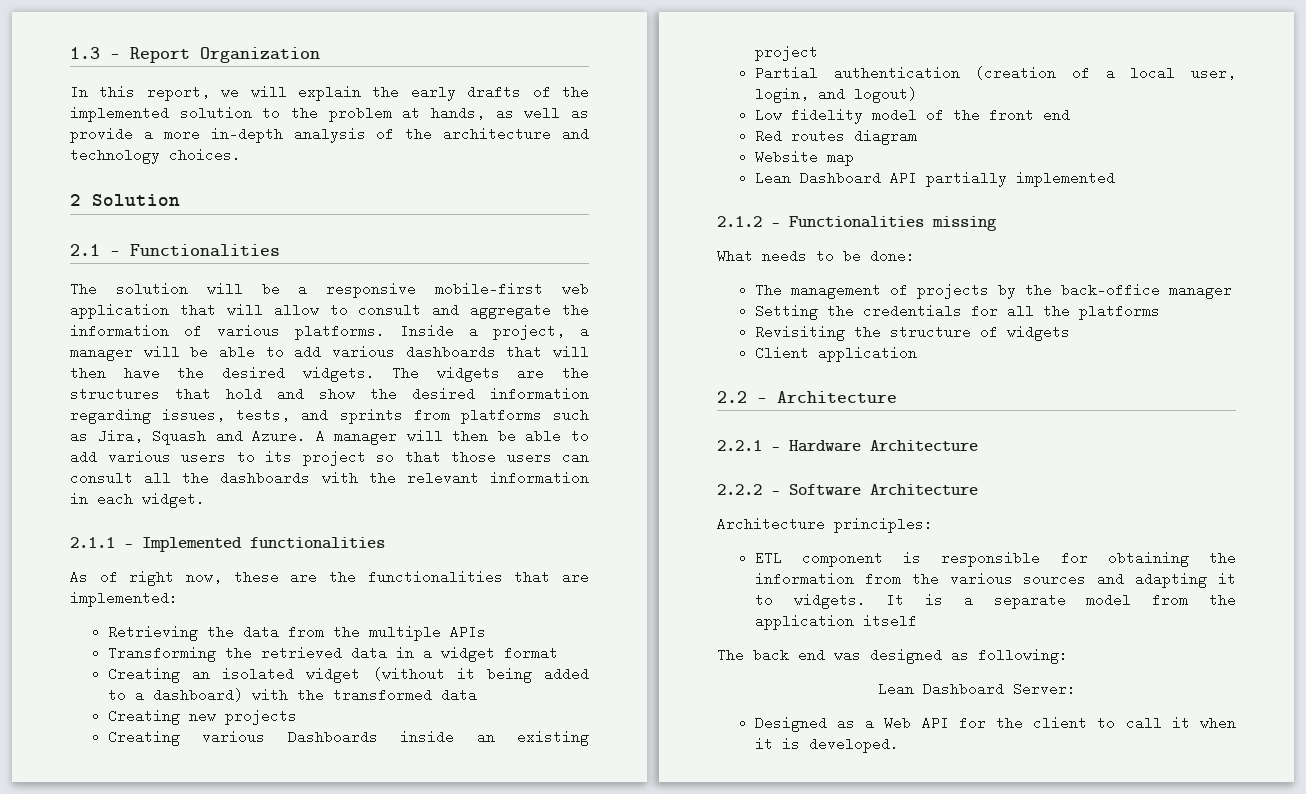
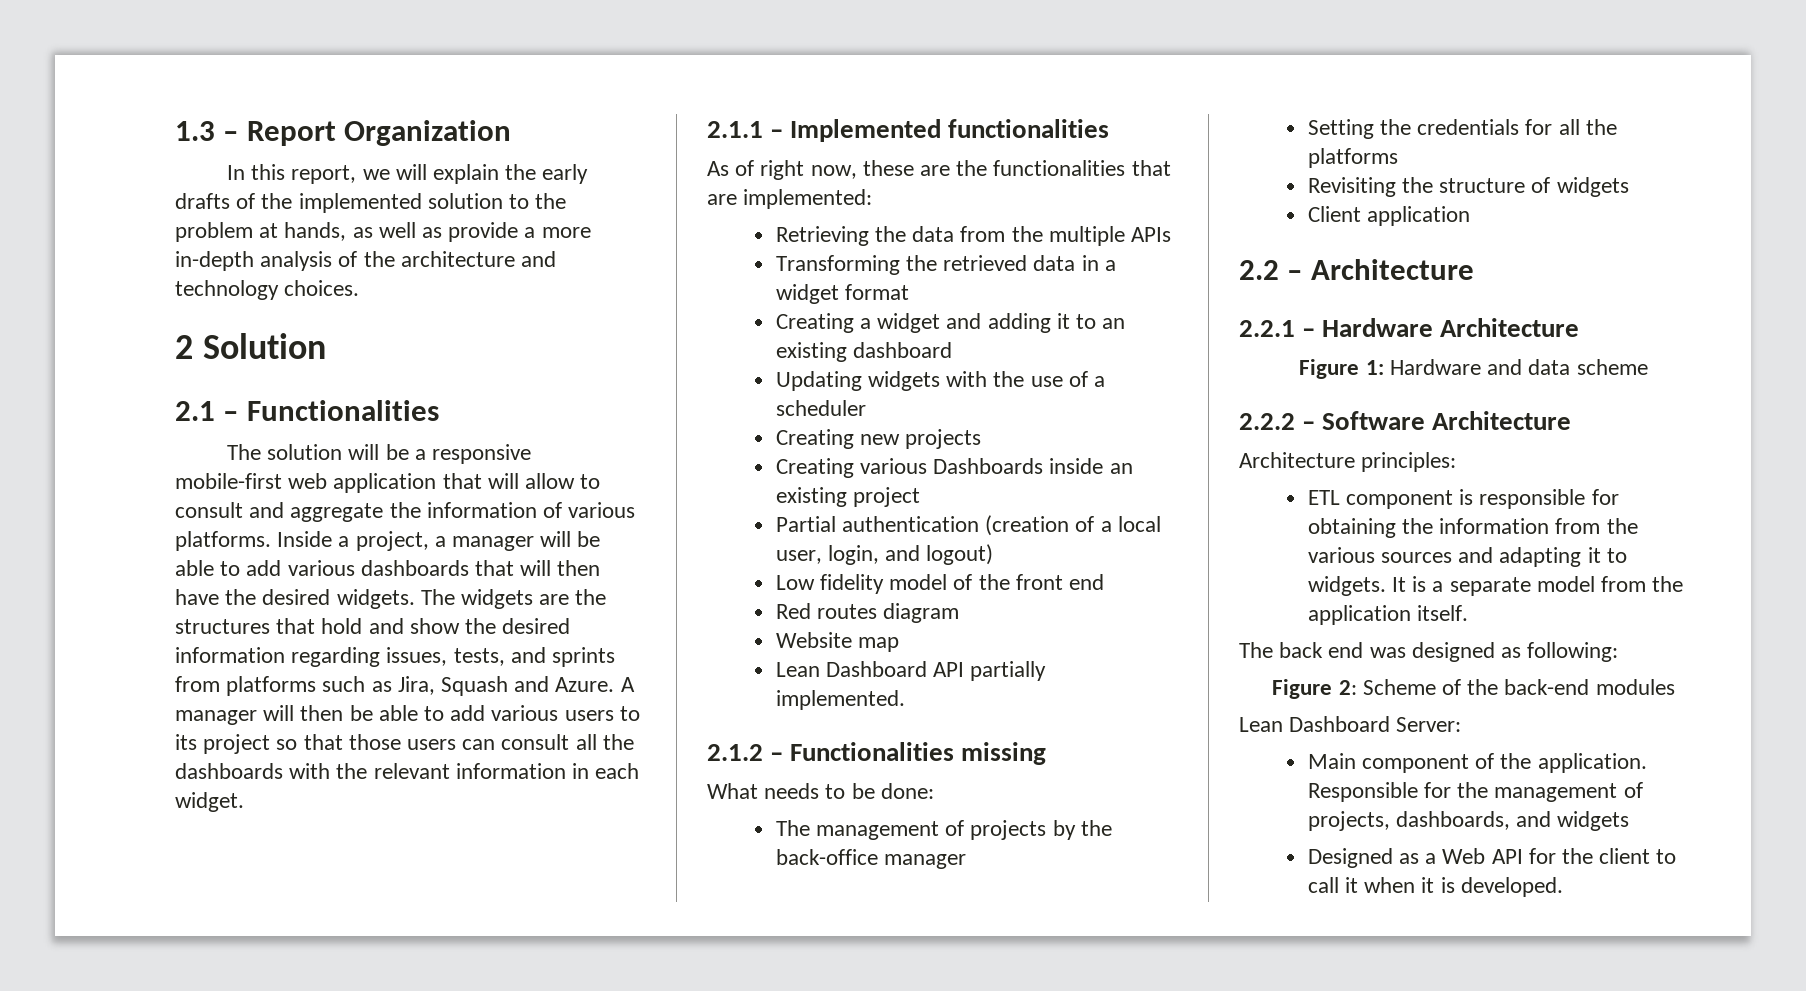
- Creating an isolated widget (without it being added to a dashboard) with the transformed data
+ Creating a widget and adding it to an existing dashboard
+ Updating widgets with the use of a scheduler
- Lean Dashboard API partially implemented
+ Lean Dashboard API partially implemented.
+ Figure 1: Hardware and data scheme
- It is a separate model from the application itself
+ It is a separate model from the application itself.
+ Figure 2: Scheme of the back-end modules
  Lean Dashboard Server:
+ Main component of the application. Responsible for the management of projects, dashboards, and widgets

